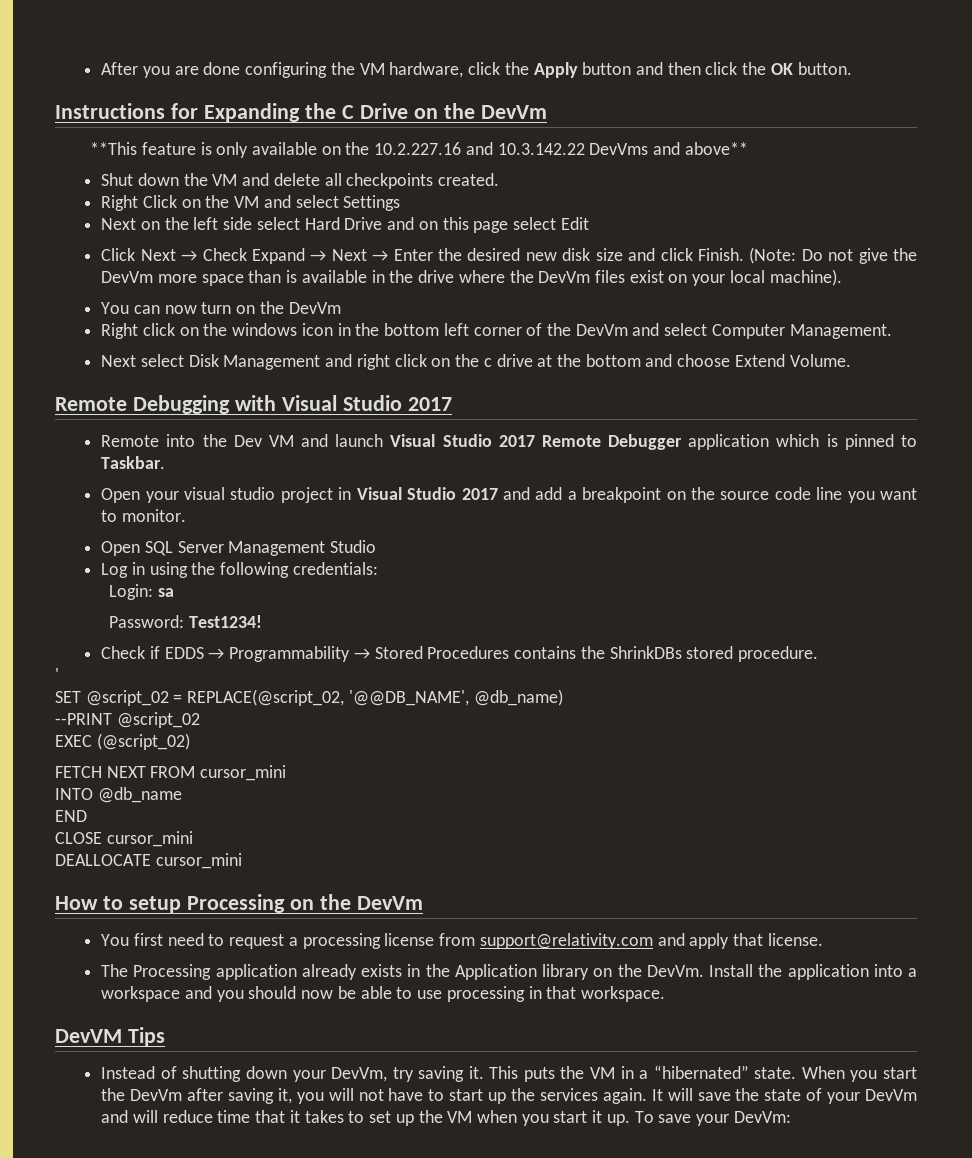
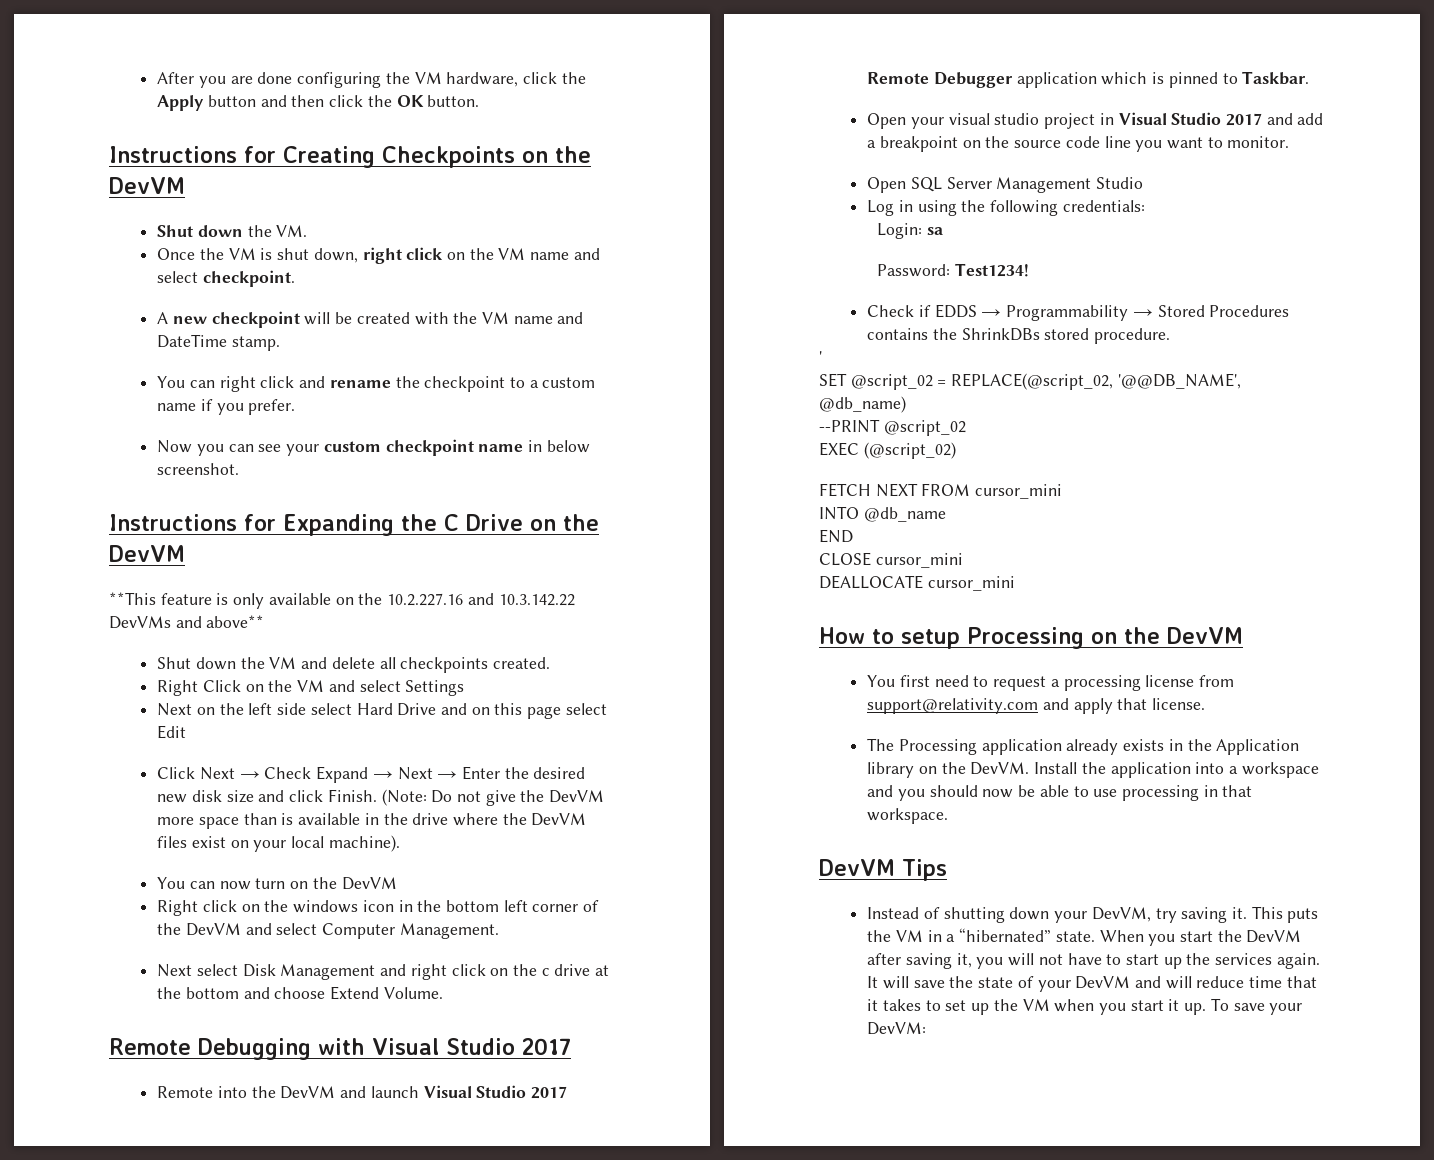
+ Instructions for Creating Checkpoints on the DevVM
+ Shut down the VM.
+ Once the VM is shut down, right click on the VM name and select checkpoint.
+ A new checkpoint will be created with the VM name and DateTime stamp.
+ You can right click and rename the checkpoint to a custom name if you prefer.
+ Now you can see your custom checkpoint name in below screenshot.
- Instructions for Expanding the C Drive on the DevVm
+ Instructions for Expanding the C Drive on the DevVM
- **This feature is only available on the 10.2.227.16 and 10.3.142.22 DevVms and above**
+ **This feature is only available on the 10.2.227.16 and 10.3.142.22 DevVMs and above**
- (Note: Do not give the DevVm more space than is available in the drive where the DevVm files exist on your local machine).
+ (Note: Do not give the DevVM more space than is available in the drive where the DevVM files exist on your local machine).
- You can now turn on the DevVm
+ You can now turn on the DevVM
- Right click on the windows icon in the bottom left corner of the DevVm and select Computer Management.
+ Right click on the windows icon in the bottom left corner of the DevVM and select Computer Management.
- Remote into the Dev VM and launch Visual Studio 2017 Remote Debugger application which is pinned to Taskbar.
+ Remote into the DevVM and launch Visual Studio 2017 Remote Debugger application which is pinned to Taskbar.
- How to setup Processing on the DevVm
+ How to setup Processing on the DevVM
- The Processing application already exists in the Application library on the DevVm.
+ The Processing application already exists in the Application library on the DevVM.
- Instead of shutting down your DevVm, try saving it.
+ Instead of shutting down your DevVM, try saving it.
- When you start the DevVm after saving it, you will not have to start up the services again.
+ When you start the DevVM after saving it, you will not have to start up the services again.
- It will save the state of your DevVm and will reduce time that it takes to set up the VM when you start it up.
+ It will save the state of your DevVM and will reduce time that it takes to set up the VM when you start it up.
- To save your DevVm:
+ To save your DevVM:

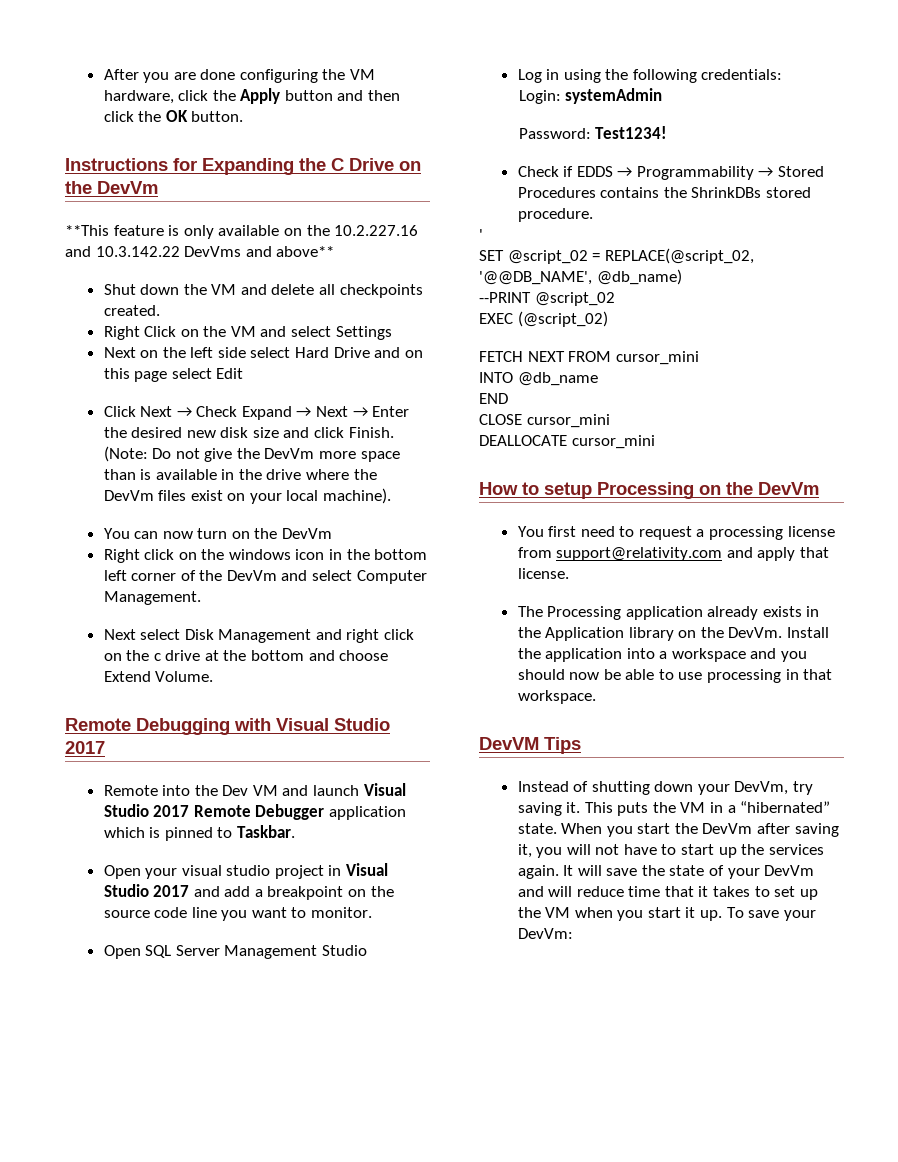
- Instructions for Creating Checkpoints on the DevVM
- Shut down the VM.
- Once the VM is shut down, right click on the VM name and select checkpoint.
- A new checkpoint will be created with the VM name and DateTime stamp.
- You can right click and rename the checkpoint to a custom name if you prefer.
- Now you can see your custom checkpoint name in below screenshot.
- Instructions for Expanding the C Drive on the DevVM
+ Instructions for Expanding the C Drive on the DevVm
- **This feature is only available on the 10.2.227.16 and 10.3.142.22 DevVMs and above**
+ **This feature is only available on the 10.2.227.16 and 10.3.142.22 DevVms and above**
- (Note: Do not give the DevVM more space than is available in the drive where the DevVM files exist on your local machine).
+ (Note: Do not give the DevVm more space than is available in the drive where the DevVm files exist on your local machine).
- You can now turn on the DevVM
+ You can now turn on the DevVm
- Right click on the windows icon in the bottom left corner of the DevVM and select Computer Management.
+ Right click on the windows icon in the bottom left corner of the DevVm and select Computer Management.
- Remote into the DevVM and launch Visual Studio 2017 Remote Debugger application which is pinned to Taskbar.
+ Remote into the Dev VM and launch Visual Studio 2017 Remote Debugger application which is pinned to Taskbar.
- Login: sa
+ Login: systemAdmin
- How to setup Processing on the DevVM
+ How to setup Processing on the DevVm
- The Processing application already exists in the Application library on the DevVM.
+ The Processing application already exists in the Application library on the DevVm.
- Instead of shutting down your DevVM, try saving it.
+ Instead of shutting down your DevVm, try saving it.
- When you start the DevVM after saving it, you will not have to start up the services again.
+ When you start the DevVm after saving it, you will not have to start up the services again.
- It will save the state of your DevVM and will reduce time that it takes to set up the VM when you start it up.
+ It will save the state of your DevVm and will reduce time that it takes to set up the VM when you start it up.
- To save your DevVM:
+ To save your DevVm:

